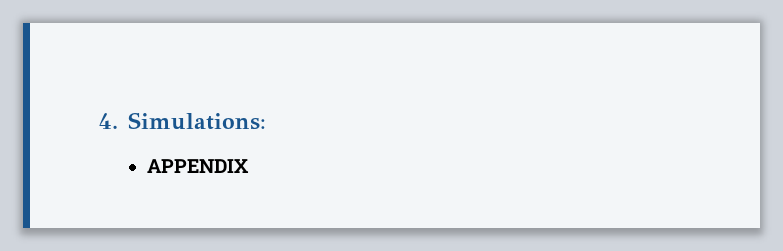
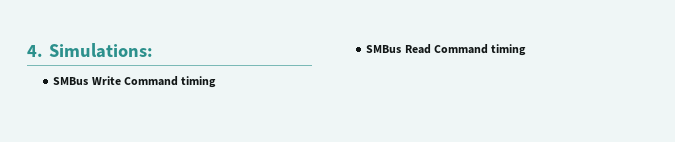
- APPENDIX
+ SMBus Write Command timing
+ SMBus Read Command timing

